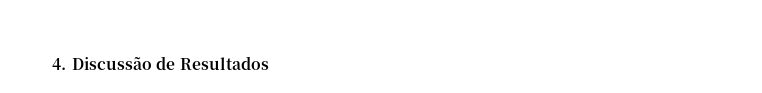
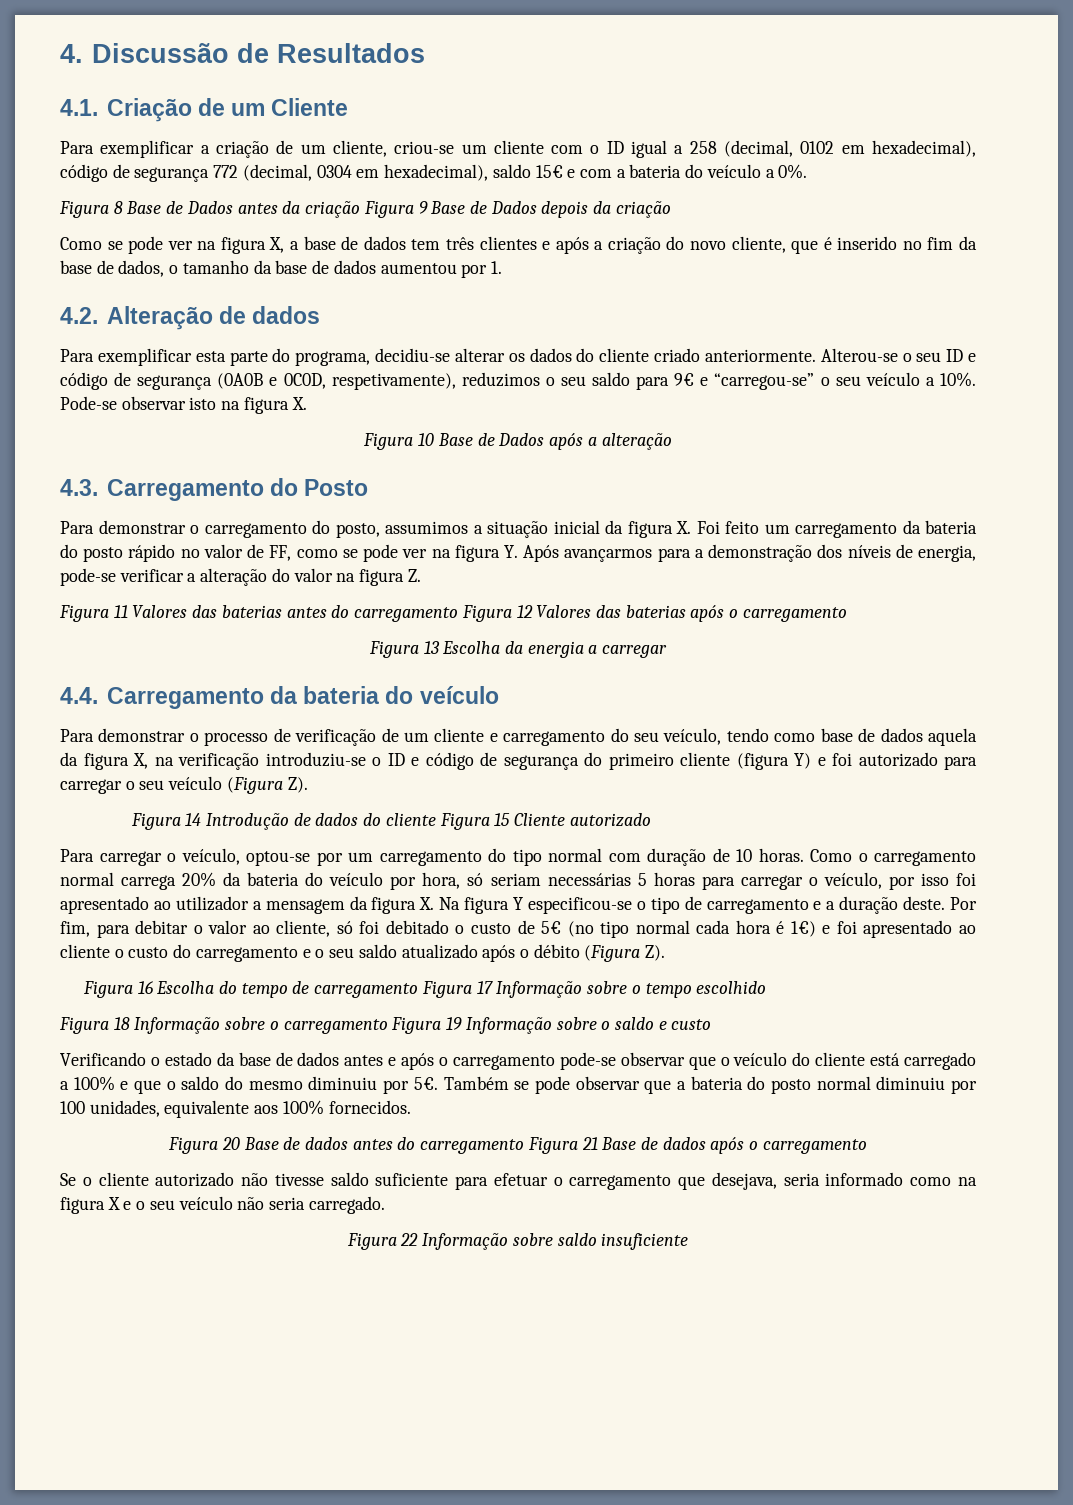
+ 4.1. Criação de um Cliente
+ Para exemplificar a criação de um cliente, criou-se um cliente com o ID igual a 258 (decimal, 0102 em hexadecimal), código de segurança 772 (decimal, 0304 em hexadecimal), saldo 15€ e com a bateria do veículo a 0%.
+ Figura 8 Base de Dados antes da criação Figura 9 Base de Dados depois da criação
+ Como se pode ver na figura X, a base de dados tem três clientes e após a criação do novo cliente, que é inserido no fim da base de dados, o tamanho da base de dados aumentou por 1.
+ 4.2. Alteração de dados
+ Para exemplificar esta parte do programa, decidiu-se alterar os dados do cliente criado anteriormente. Alterou-se o seu ID e código de segurança (0A0B e 0C0D, respetivamente), reduzimos o seu saldo para 9€ e “carregou-se” o seu veículo a 10%. Pode-se observar isto na figura X.
+ Figura 10 Base de Dados após a alteração
+ 4.3. Carregamento do Posto
+ Para demonstrar o carregamento do posto, assumimos a situação inicial da figura X. Foi feito um carregamento da bateria do posto rápido no valor de FF, como se pode ver na figura Y. Após avançarmos para a demonstração dos níveis de energia, pode-se verificar a alteração do valor na figura Z.
+ Figura 11 Valores das baterias antes do carregamento Figura 12 Valores das baterias após o carregamento
+ Figura 13 Escolha da energia a carregar
+ 4.4. Carregamento da bateria do veículo
+ Para demonstrar o processo de verificação de um cliente e carregamento do seu veículo, tendo como base de dados aquela da figura X, na verificação introduziu-se o ID e código de segurança do primeiro cliente (figura Y) e foi autorizado para carregar o seu veículo (Figura Z).
+ Figura 14 Introdução de dados do cliente Figura 15 Cliente autorizado
+ Para carregar o veículo, optou-se por um carregamento do tipo normal com duração de 10 horas. Como o carregamento normal carrega 20% da bateria do veículo por hora, só seriam necessárias 5 horas para carregar o veículo, por isso foi apresentado ao utilizador a mensagem da figura X. Na figura Y especificou-se o tipo de carregamento e a duração deste. Por fim, para debitar o valor ao cliente, só foi debitado o custo de 5€ (no tipo normal cada hora é 1€) e foi apresentado ao cliente o custo do carregamento e o seu saldo atualizado após o débito (Figura Z).
+ Figura 16 Escolha do tempo de carregamento Figura 17 Informação sobre o tempo escolhido
+ Figura 18 Informação sobre o carregamento Figura 19 Informação sobre o saldo e custo
+ Verificando o estado da base de dados antes e após o carregamento pode-se observar que o veículo do cliente está carregado a 100% e que o saldo do mesmo diminuiu por 5€. Também se pode observar que a bateria do posto normal diminuiu por 100 unidades, equivalente aos 100% fornecidos.
+ Figura 20 Base de dados antes do carregamento Figura 21 Base de dados após o carregamento
+ Se o cliente autorizado não tivesse saldo suficiente para efetuar o carregamento que desejava, seria informado como na figura X e o seu veículo não seria carregado.
+ Figura 22 Informação sobre saldo insuficiente

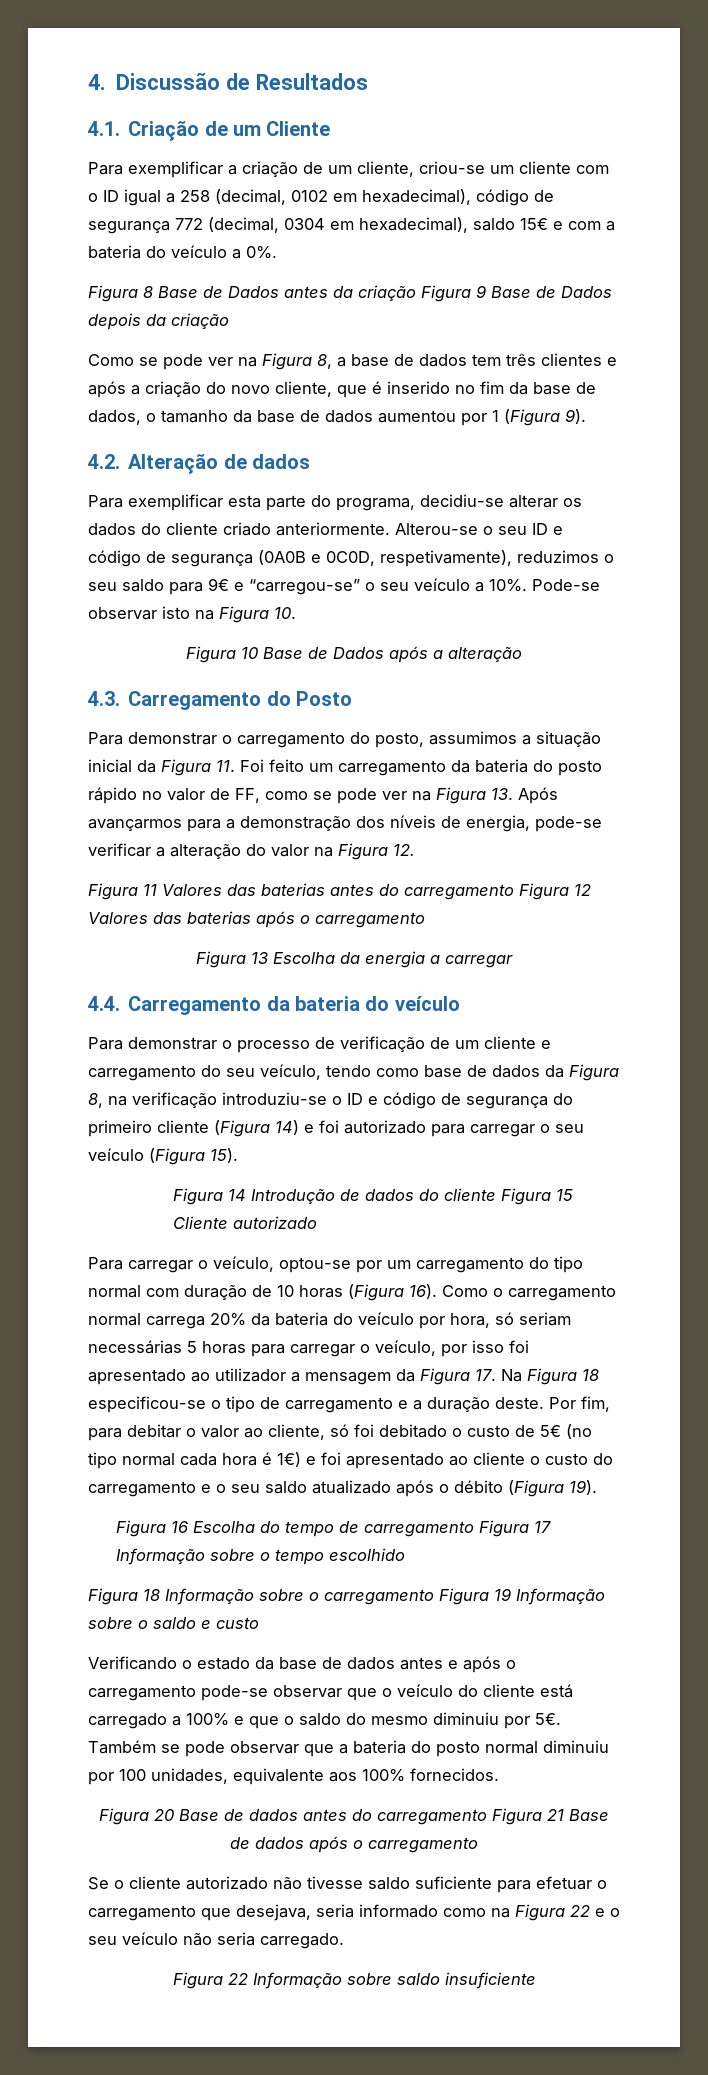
- Como se pode ver na figura X, a base de dados tem três clientes e após a criação do novo cliente, que é inserido no fim da base de dados, o tamanho da base de dados aumentou por 1.
+ Como se pode ver na Figura 8, a base de dados tem três clientes e após a criação do novo cliente, que é inserido no fim da base de dados, o tamanho da base de dados aumentou por 1 (Figura 9).
- Pode-se observar isto na figura X.
+ Pode-se observar isto na Figura 10.
- Para demonstrar o carregamento do posto, assumimos a situação inicial da figura X. Foi feito um carregamento da bateria do posto rápido no valor de FF, como se pode ver na figura Y. Após avançarmos para a demonstração dos níveis de energia, pode-se verificar a alteração do valor na figura Z.
+ Para demonstrar o carregamento do posto, assumimos a situação inicial da Figura 11. Foi feito um carregamento da bateria do posto rápido no valor de FF, como se pode ver na Figura 13. Após avançarmos para a demonstração dos níveis de energia, pode-se verificar a alteração do valor na Figura 12.
- Para demonstrar o processo de verificação de um cliente e carregamento do seu veículo, tendo como base de dados aquela da figura X, na verificação introduziu-se o ID e código de segurança do primeiro cliente (figura Y) e foi autorizado para carregar o seu veículo (Figura Z).
+ Para demonstrar o processo de verificação de um cliente e carregamento do seu veículo, tendo como base de dados da Figura 8, na verificação introduziu-se o ID e código de segurança do primeiro cliente (Figura 14) e foi autorizado para carregar o seu veículo (Figura 15).
- Para carregar o veículo, optou-se por um carregamento do tipo normal com duração de 10 horas.
+ Para carregar o veículo, optou-se por um carregamento do tipo normal com duração de 10 horas (Figura 16).
- Como o carregamento normal carrega 20% da bateria do veículo por hora, só seriam necessárias 5 horas para carregar o veículo, por isso foi apresentado ao utilizador a mensagem da figura X. Na figura Y especificou-se o tipo de carregamento e a duração deste.
+ Como o carregamento normal carrega 20% da bateria do veículo por hora, só seriam necessárias 5 horas para carregar o veículo, por isso foi apresentado ao utilizador a mensagem da Figura 17. Na Figura 18 especificou-se o tipo de carregamento e a duração deste.
- Por fim, para debitar o valor ao cliente, só foi debitado o custo de 5€ (no tipo normal cada hora é 1€) e foi apresentado ao cliente o custo do carregamento e o seu saldo atualizado após o débito (Figura Z).
+ Por fim, para debitar o valor ao cliente, só foi debitado o custo de 5€ (no tipo normal cada hora é 1€) e foi apresentado ao cliente o custo do carregamento e o seu saldo atualizado após o débito (Figura 19).
- Se o cliente autorizado não tivesse saldo suficiente para efetuar o carregamento que desejava, seria informado como na figura X e o seu veículo não seria carregado.
+ Se o cliente autorizado não tivesse saldo suficiente para efetuar o carregamento que desejava, seria informado como na Figura 22 e o seu veículo não seria carregado.

